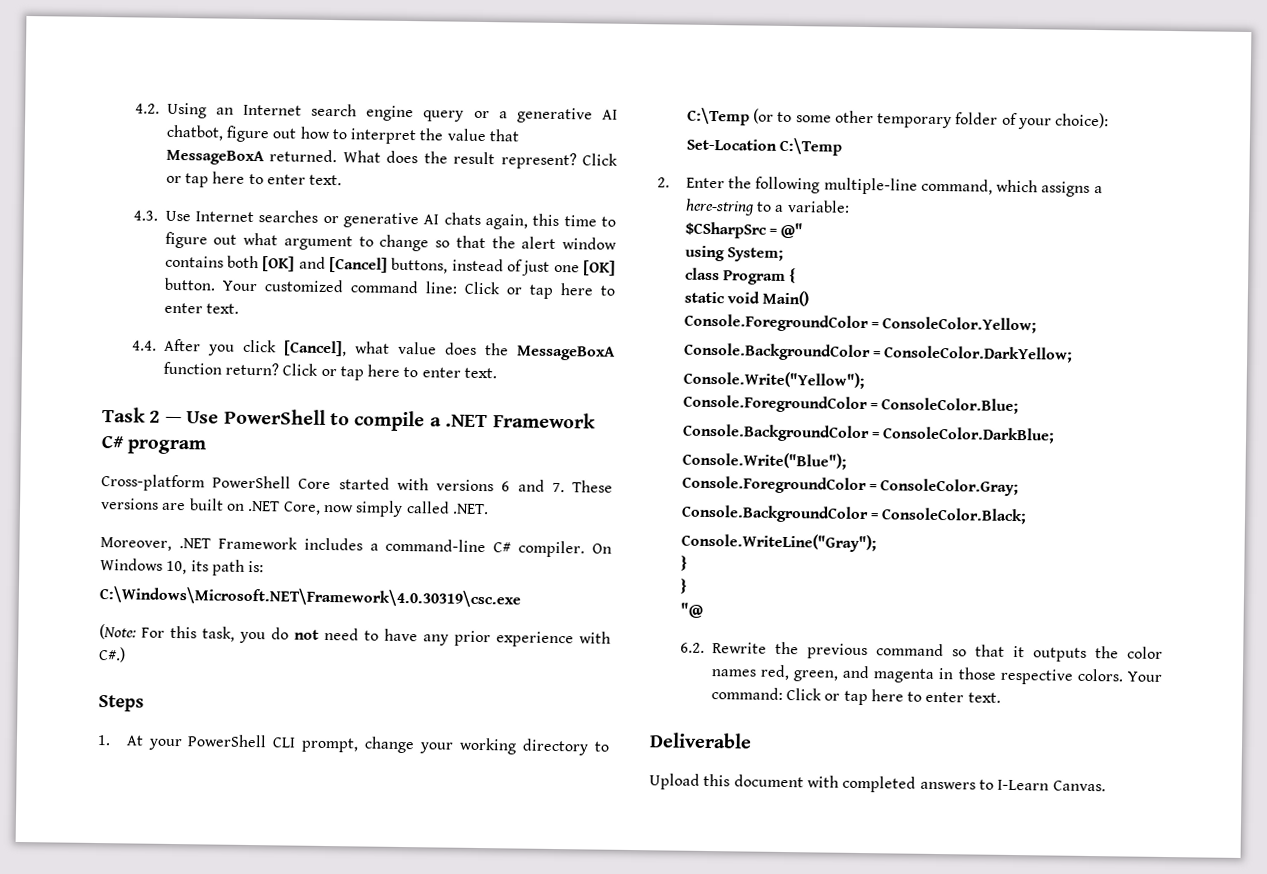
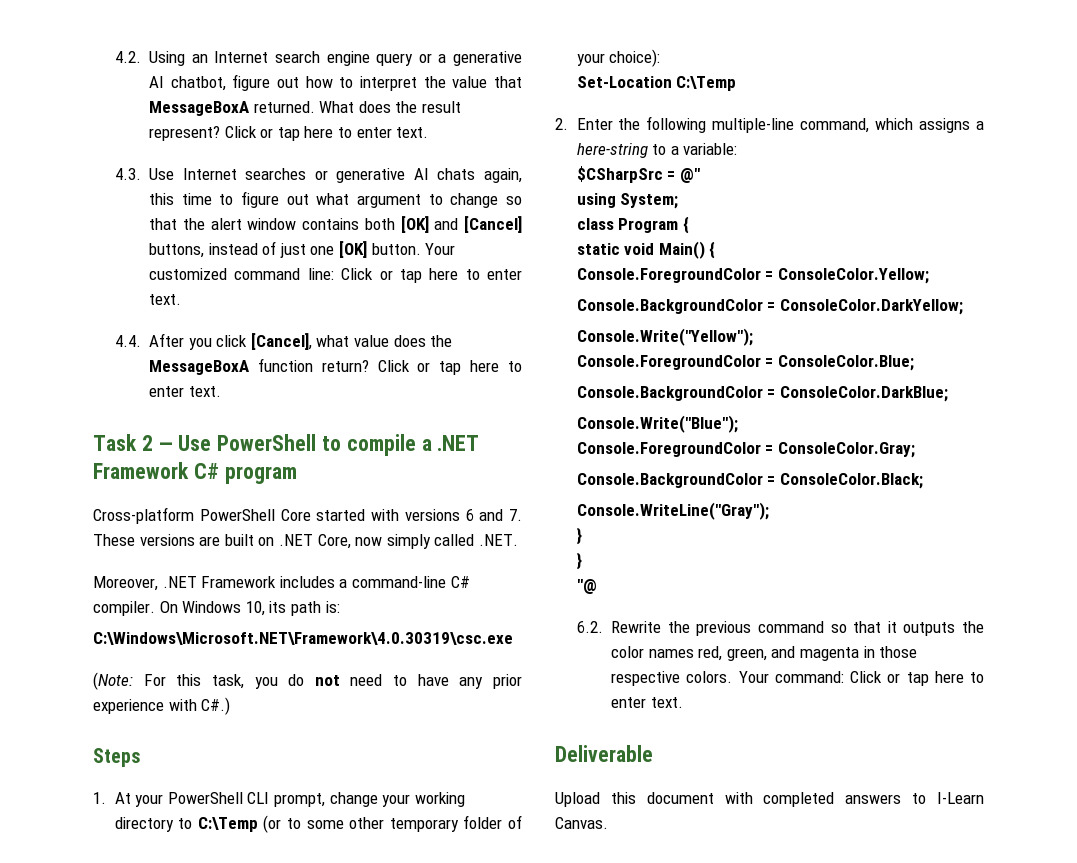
- static void Main()
+ static void Main() {

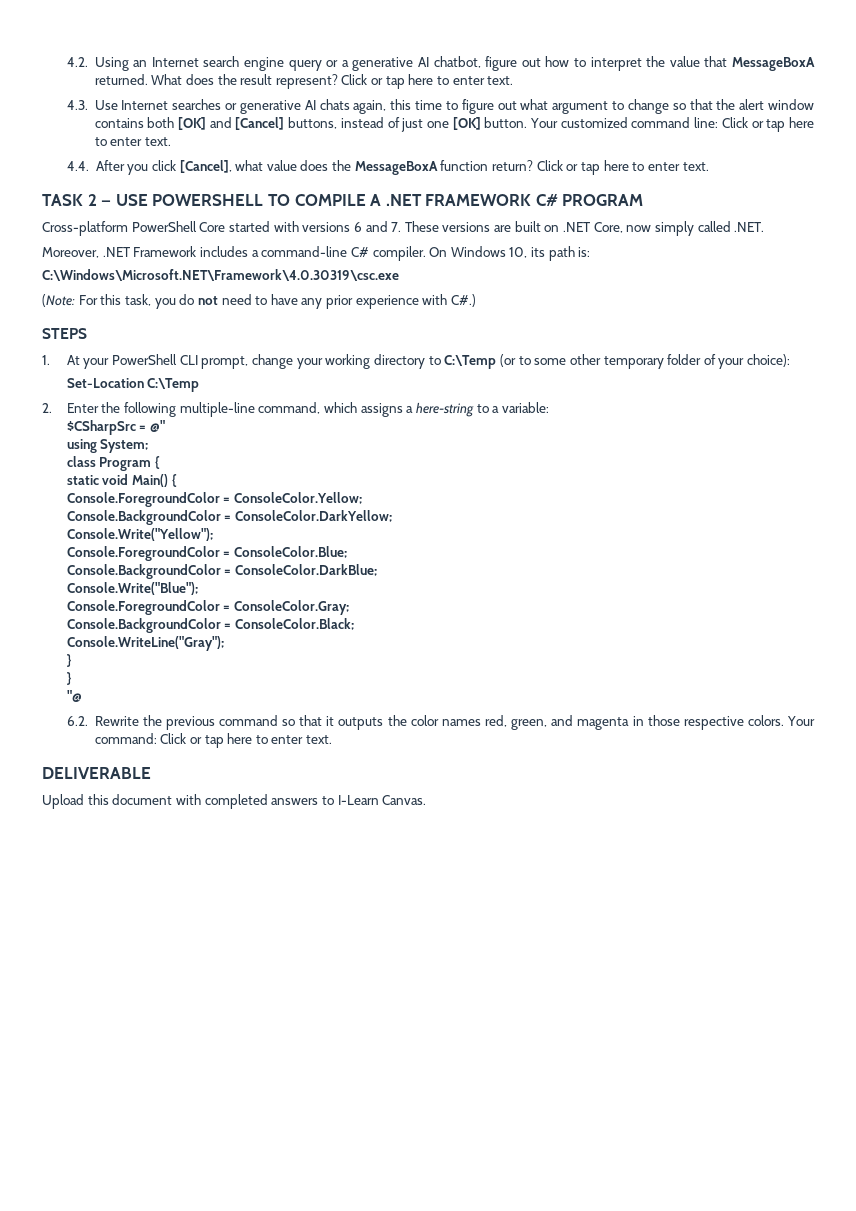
- Task 2 — Use PowerShell to compile a .NET Framework C# program
+ TASK 2 — USE POWERSHELL TO COMPILE A .NET FRAMEWORK C# PROGRAM
- Steps
+ STEPS
- Deliverable
+ DELIVERABLE

